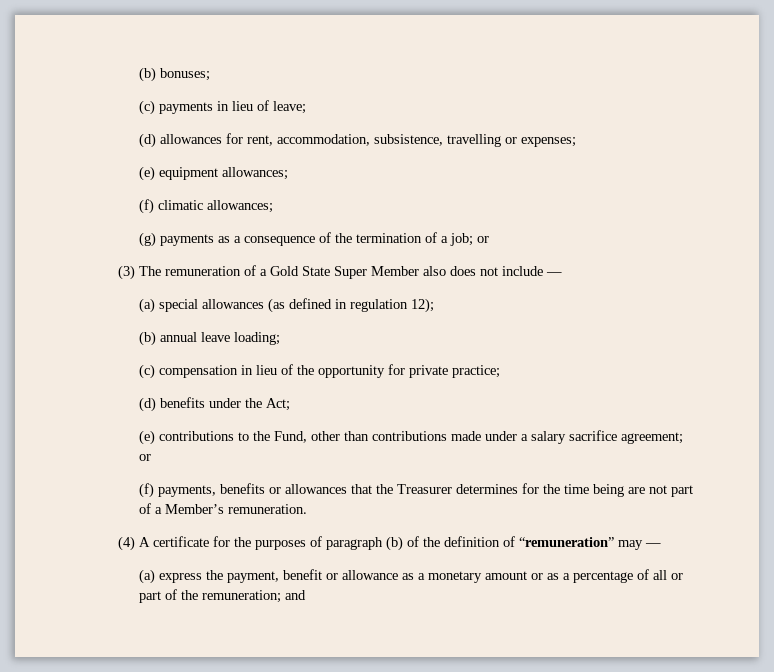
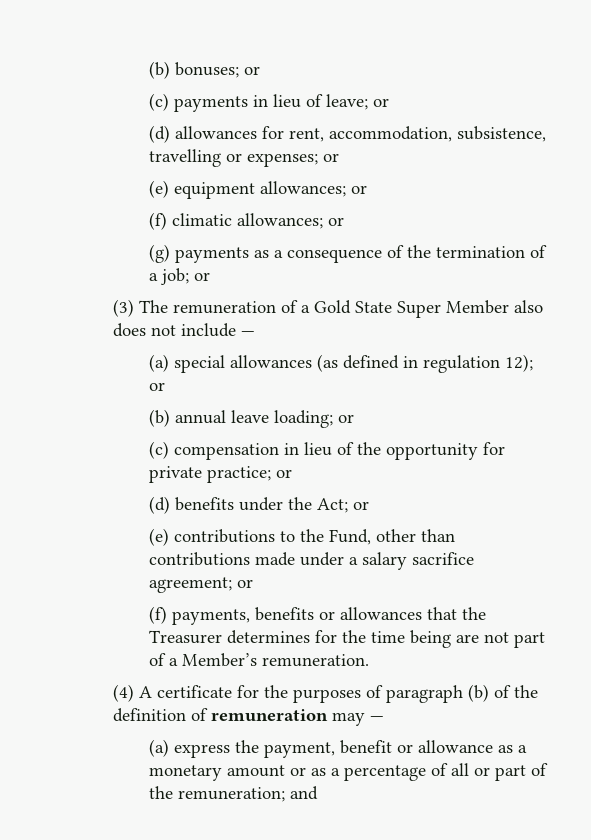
- (b) bonuses;
+ (b) bonuses; or
- (c) payments in lieu of leave;
+ (c) payments in lieu of leave; or
- (d) allowances for rent, accommodation, subsistence, travelling or expenses;
+ (d) allowances for rent, accommodation, subsistence, travelling or expenses; or
- (e) equipment allowances;
+ (e) equipment allowances; or
- (f) climatic allowances;
+ (f) climatic allowances; or
- (a) special allowances (as defined in regulation 12);
+ (a) special allowances (as defined in regulation 12); or
- (b) annual leave loading;
+ (b) annual leave loading; or
- (c) compensation in lieu of the opportunity for private practice;
+ (c) compensation in lieu of the opportunity for private practice; or
- (d) benefits under the Act;
+ (d) benefits under the Act; or
- (4) A certificate for the purposes of paragraph (b) of the definition of “remuneration” may —
+ (4) A certificate for the purposes of paragraph (b) of the definition of remuneration may —

